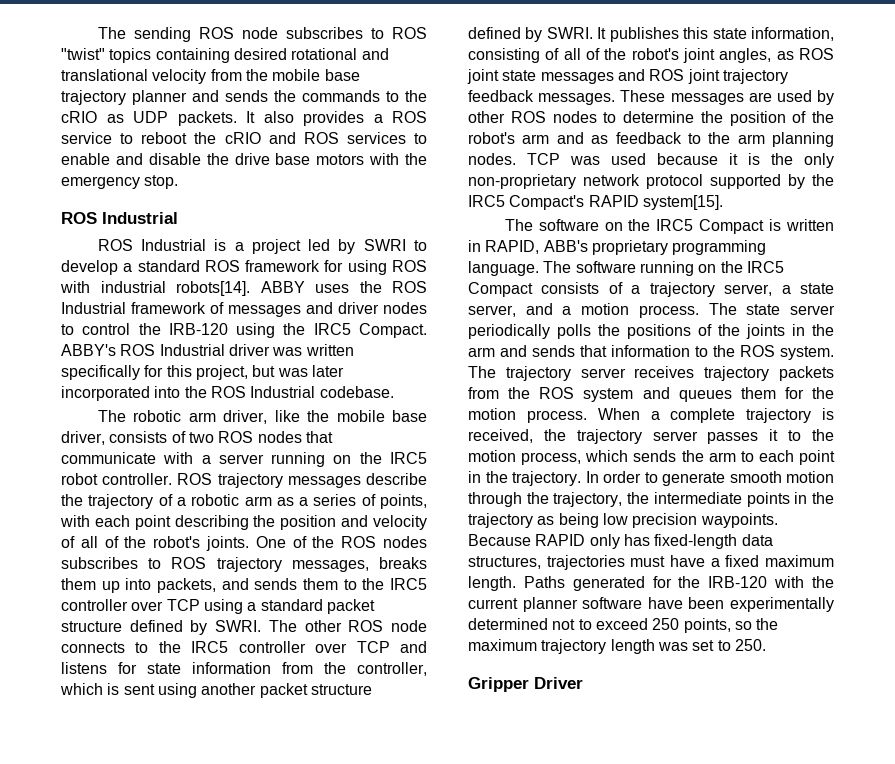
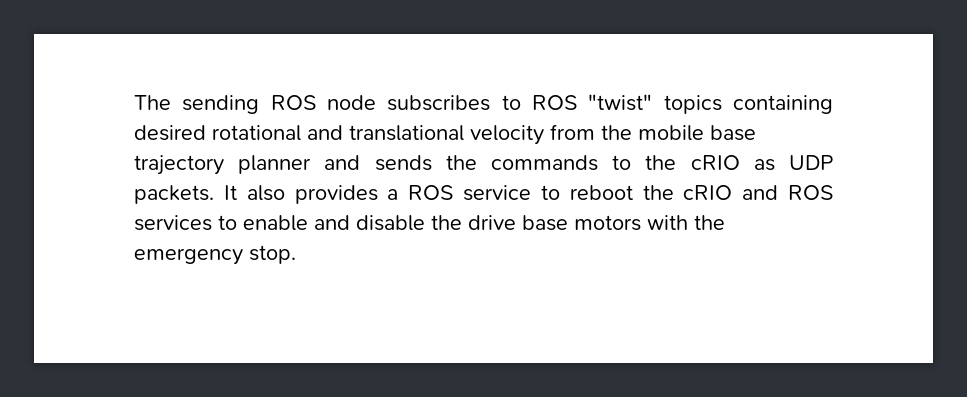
  It also provides a ROS service to reboot the cRIO and ROS services to enable and disable the drive base motors with the emergency stop.
- ROS Industrial
- ROS Industrial is a project led by SWRI to develop a standard ROS framework for using ROS with industrial robots[14]. ABBY uses the ROS Industrial framework of messages and driver nodes to control the IRB-120 using the IRC5 Compact. ABBY's ROS Industrial driver was written specifically for this project, but was later incorporated into the ROS Industrial codebase.
- The robotic arm driver, like the mobile base driver, consists of two ROS nodes that communicate with a server running on the IRC5 robot controller. ROS trajectory messages describe the trajectory of a robotic arm as a series of points, with each point describing the position and velocity of all of the robot's joints. One of the ROS nodes subscribes to ROS trajectory messages, breaks them up into packets, and sends them to the IRC5 controller over TCP using a standard packet structure defined by SWRI. The other ROS node connects to the IRC5 controller over TCP and listens for state information from the controller, which is sent using another packet structure defined by SWRI. It publishes this state information, consisting of all of the robot's joint angles, as ROS joint state messages and ROS joint trajectory feedback messages. These messages are used by other ROS nodes to determine the position of the robot's arm and as feedback to the arm planning nodes. TCP was used because it is the only non-proprietary network protocol supported by the IRC5 Compact's RAPID system[15].
- The software on the IRC5 Compact is written in RAPID, ABB's proprietary programming language. The software running on the IRC5 Compact consists of a trajectory server, a state server, and a motion process. The state server periodically polls the positions of the joints in the arm and sends that information to the ROS system. The trajectory server receives trajectory packets from the ROS system and queues them for the motion process. When a complete trajectory is received, the trajectory server passes it to the motion process, which sends the arm to each point in the trajectory. In order to generate smooth motion through the trajectory, the intermediate points in the trajectory as being low precision waypoints. Because RAPID only has fixed-length data structures, trajectories must have a fixed maximum length. Paths generated for the IRB-120 with the current planner software have been experimentally determined not to exceed 250 points, so the maximum trajectory length was set to 250.
- Gripper Driver

